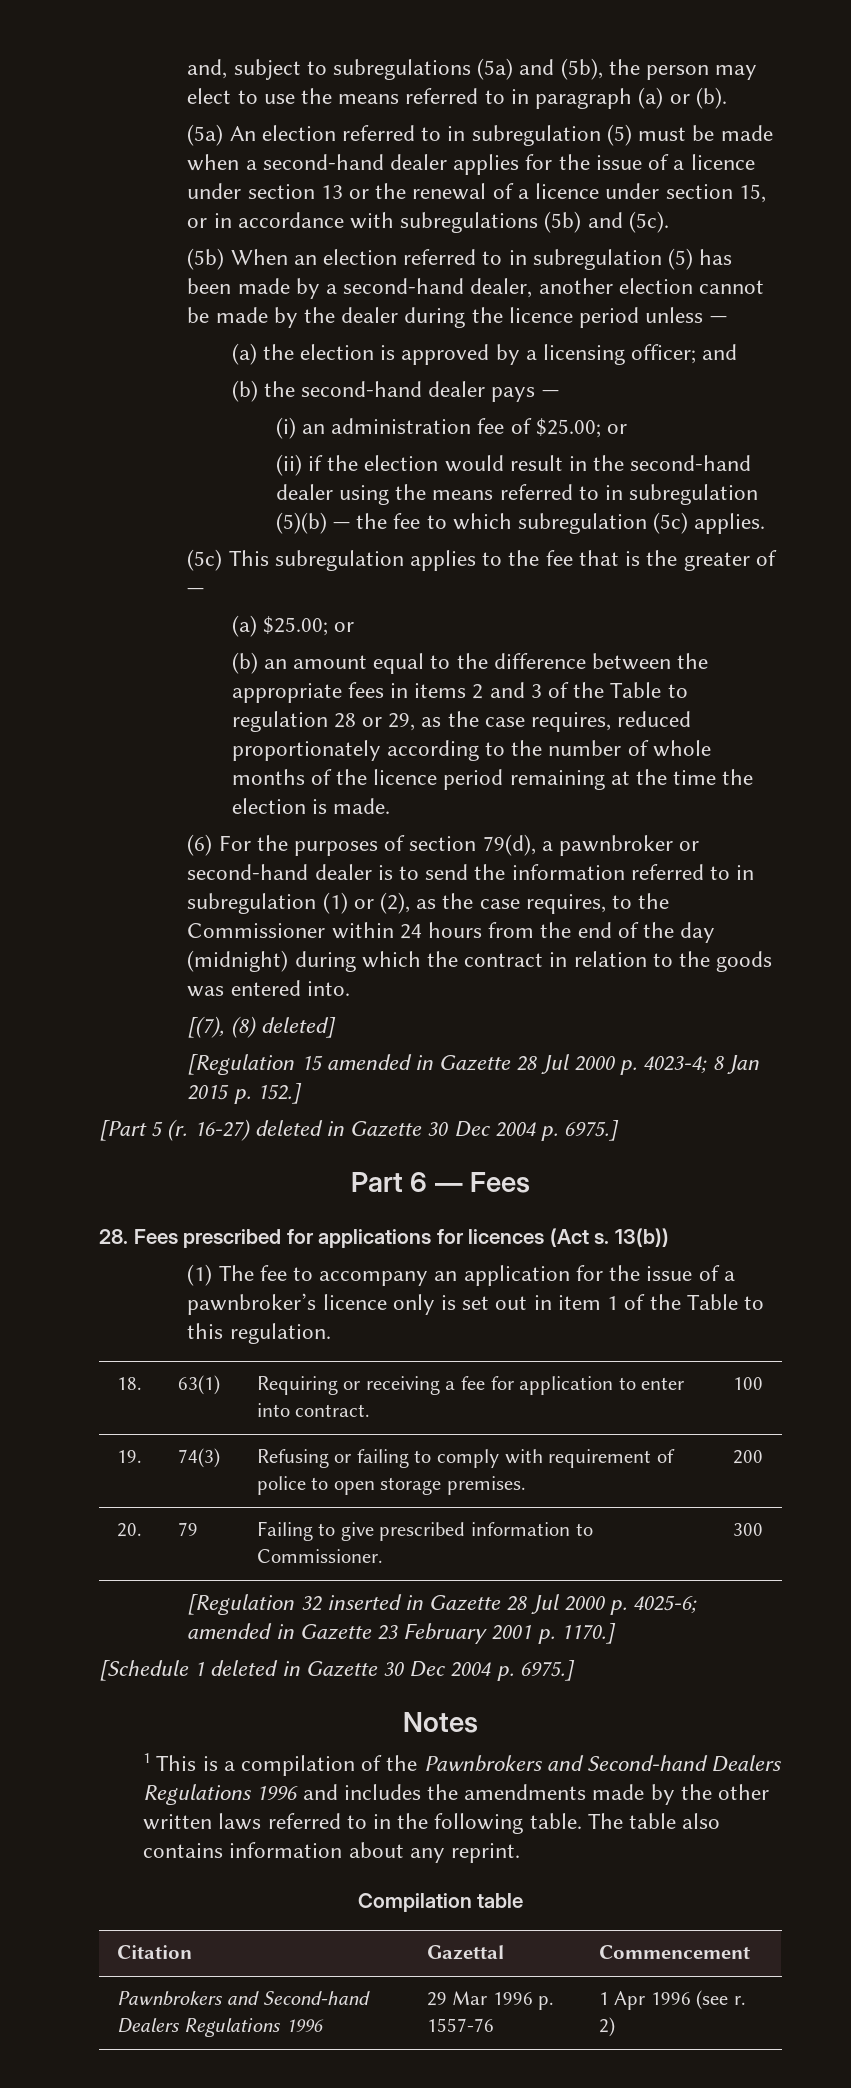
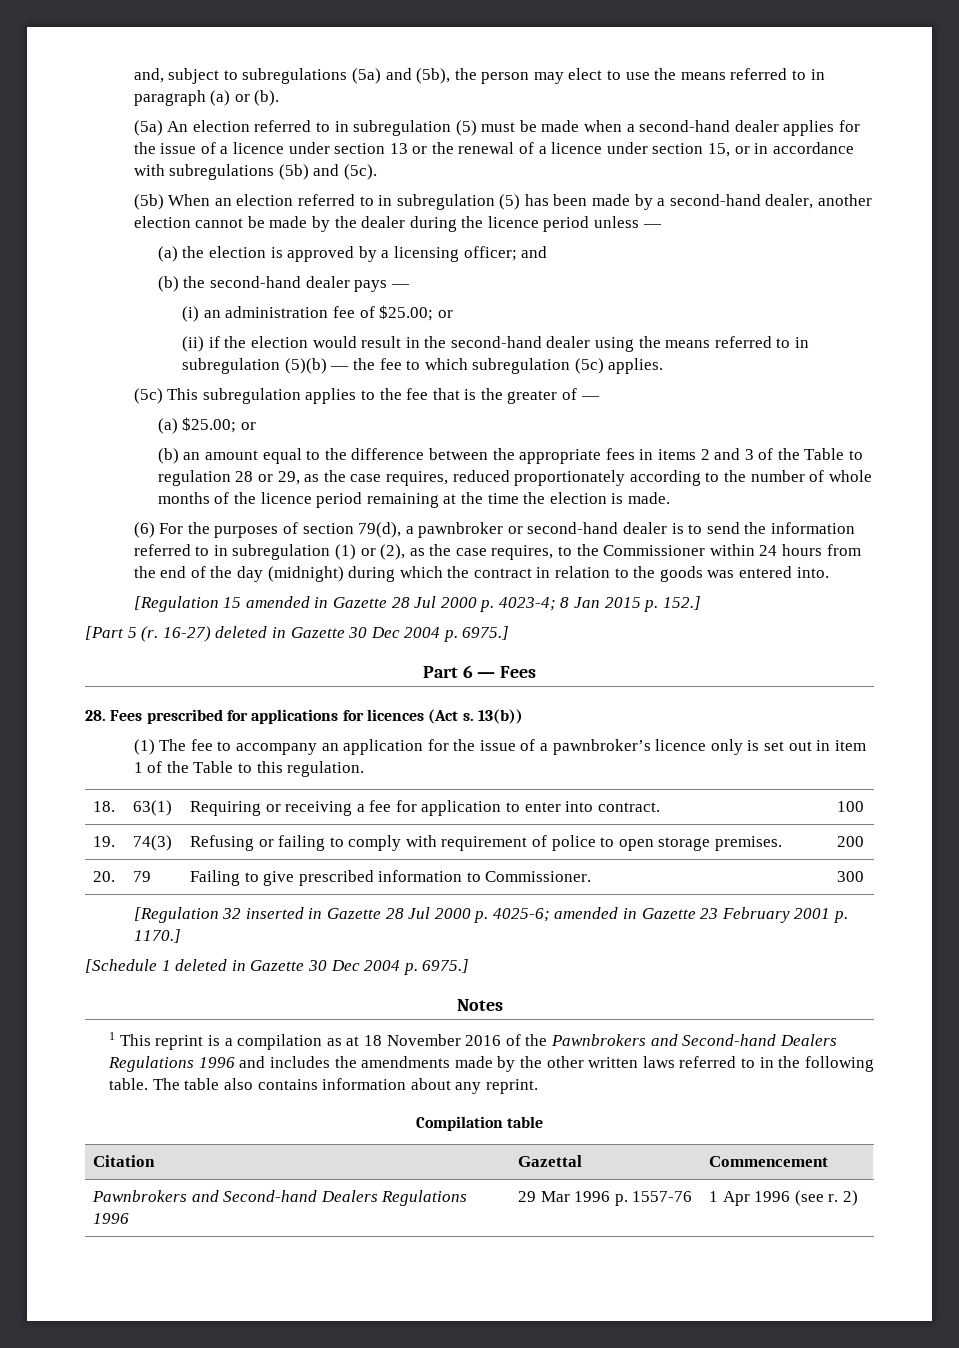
- [(7), (8) deleted]
- 1 This is a compilation of the Pawnbrokers and Second-hand Dealers Regulations 1996 and includes the amendments made by the other written laws referred to in the following table.
+ 1 This reprint is a compilation as at 18 November 2016 of the Pawnbrokers and Second-hand Dealers Regulations 1996 and includes the amendments made by the other written laws referred to in the following table.

